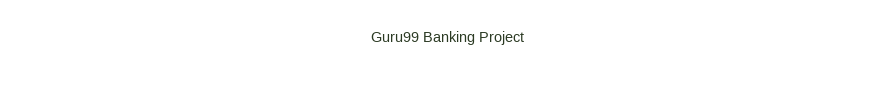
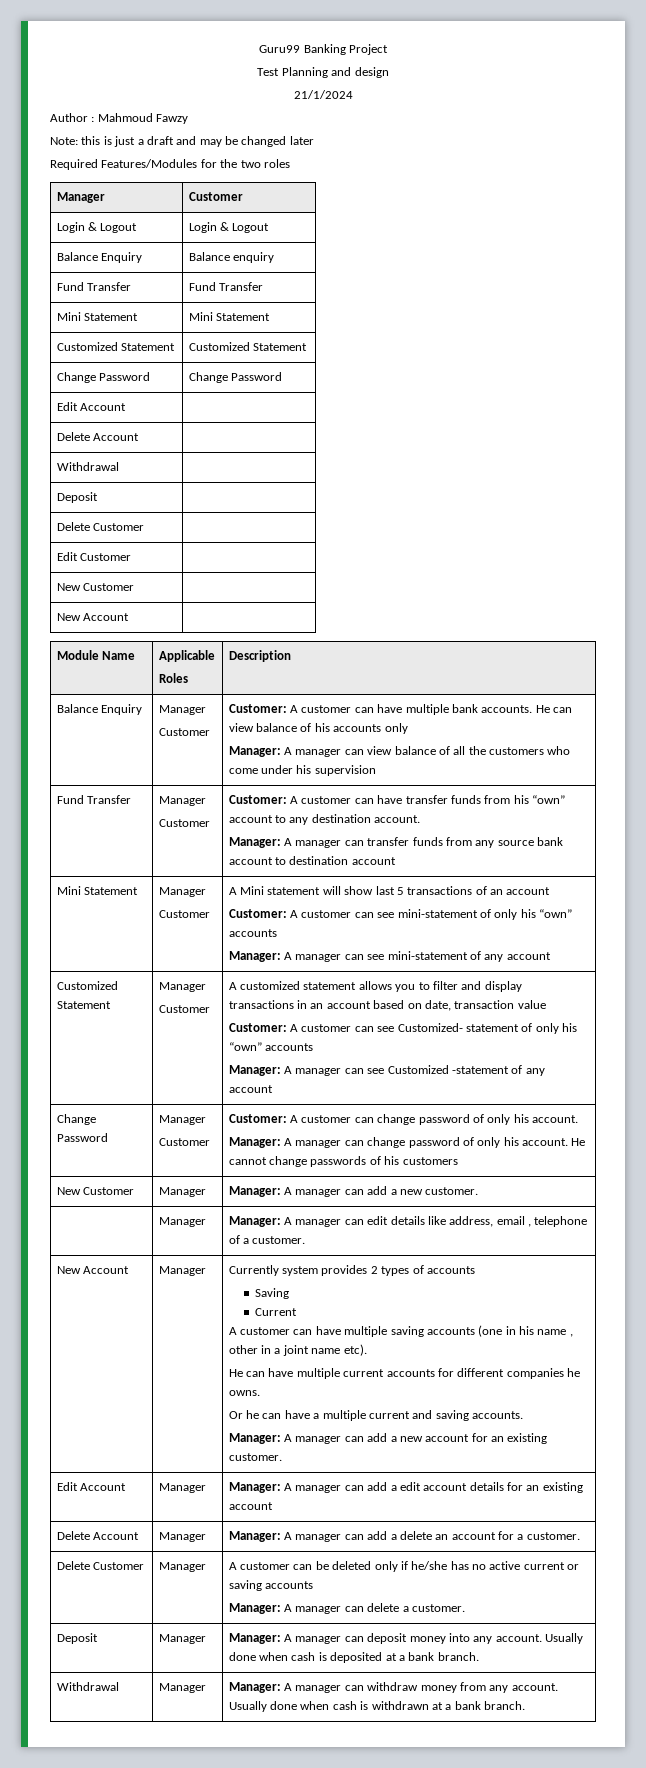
+ Test Planning and design
+ 21/1/2024
+ Author : Mahmoud Fawzy
+ Note: this is just a draft and may be changed later
+ Required Features/Modules for the two roles
+ Manager | Customer
+ Login & Logout | Login & Logout
+ Balance Enquiry | Balance enquiry
+ Fund Transfer | Fund Transfer
+ Mini Statement | Mini Statement
+ Customized Statement | Customized Statement
+ Change Password | Change Password
+ Edit Account |
+ Delete Account |
+ Withdrawal |
+ Deposit |
+ Delete Customer |
+ Edit Customer |
+ New Customer |
+ New Account |
+ Module Name | Applicable
+ Roles | Description
+ Balance Enquiry | Manager
+ Customer | Customer: A customer can have multiple bank accounts. He can view balance of his accounts only
+ Manager: A manager can view balance of all the customers who come under his supervision
+ Fund Transfer | Manager
+ Customer | Customer: A customer can have transfer funds from his “own” account to any destination account.
+ Manager: A manager can transfer funds from any source bank account to destination account
+ Mini Statement | Manager
+ Customer | A Mini statement will show last 5 transactions of an account
+ Customer: A customer can see mini-statement of only his “own” accounts
+ Manager: A manager can see mini-statement of any account
+ Customized Statement | Manager
+ Customer | A customized statement allows you to filter and display transactions in an account based on date, transaction value
+ Customer: A customer can see Customized- statement of only his “own” accounts
+ Manager: A manager can see Customized -statement of any account
+ Change Password | Manager
+ Customer | Customer: A customer can change password of only his account.
+ Manager: A manager can change password of only his account. He cannot change passwords of his customers
+ New Customer | Manager | Manager: A manager can add a new customer.
+ | Manager | Manager: A manager can edit details like address, email , telephone of a customer.
+ New Account | Manager | Currently system provides 2 types of accounts
+ Saving
+ Current
+ A customer can have multiple saving accounts (one in his name , other in a joint name etc).
+ He can have multiple current accounts for different companies he owns.
+ Or he can have a multiple current and saving accounts.
+ Manager: A manager can add a new account for an existing customer.
+ Edit Account | Manager | Manager: A manager can add a edit account details for an existing account
+ Delete Account | Manager | Manager: A manager can add a delete an account for a customer.
+ Delete Customer | Manager | A customer can be deleted only if he/she has no active current or saving accounts
+ Manager: A manager can delete a customer.
+ Deposit | Manager | Manager: A manager can deposit money into any account. Usually done when cash is deposited at a bank branch.
+ Withdrawal | Manager | Manager: A manager can withdraw money from any account. Usually done when cash is withdrawn at a bank branch.

